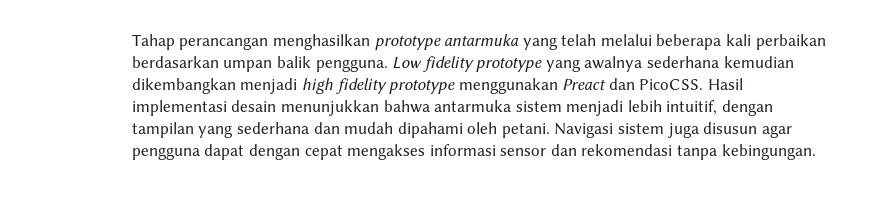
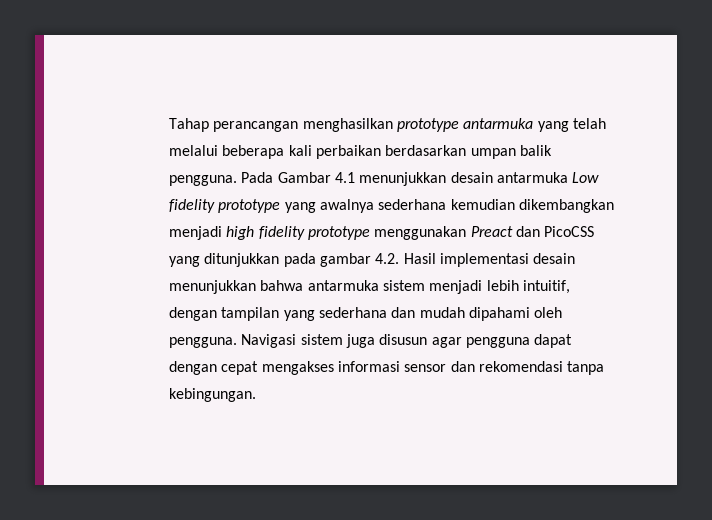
- Low fidelity prototype yang awalnya sederhana kemudian dikembangkan menjadi high fidelity prototype menggunakan Preact dan PicoCSS. Hasil implementasi desain menunjukkan bahwa antarmuka sistem menjadi lebih intuitif, dengan tampilan yang sederhana dan mudah dipahami oleh petani.
+ Pada Gambar 4.1 menunjukkan desain antarmuka Low fidelity prototype yang awalnya sederhana kemudian dikembangkan menjadi high fidelity prototype menggunakan Preact dan PicoCSS yang ditunjukkan pada gambar 4.2. Hasil implementasi desain menunjukkan bahwa antarmuka sistem menjadi lebih intuitif, dengan tampilan yang sederhana dan mudah dipahami oleh pengguna.

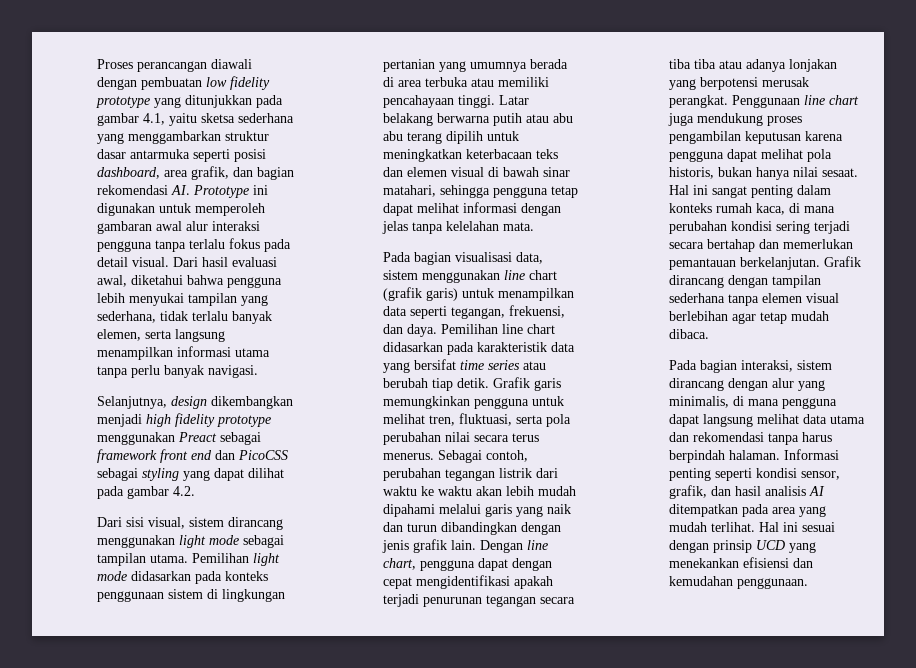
- Tahap perancangan menghasilkan prototype antarmuka yang telah melalui beberapa kali perbaikan berdasarkan umpan balik pengguna. Pada Gambar 4.1 menunjukkan desain antarmuka Low fidelity prototype yang awalnya sederhana kemudian dikembangkan menjadi high fidelity prototype menggunakan Preact dan PicoCSS yang ditunjukkan pada gambar 4.2. Hasil implementasi desain menunjukkan bahwa antarmuka sistem menjadi lebih intuitif, dengan tampilan yang sederhana dan mudah dipahami oleh pengguna. Navigasi sistem juga disusun agar pengguna dapat dengan cepat mengakses informasi sensor dan rekomendasi tanpa kebingungan.
+ Proses perancangan diawali dengan pembuatan low fidelity prototype yang ditunjukkan pada gambar 4.1, yaitu sketsa sederhana yang menggambarkan struktur dasar antarmuka seperti posisi dashboard, area grafik, dan bagian rekomendasi AI. Prototype ini digunakan untuk memperoleh gambaran awal alur interaksi pengguna tanpa terlalu fokus pada detail visual. Dari hasil evaluasi awal, diketahui bahwa pengguna lebih menyukai tampilan yang sederhana, tidak terlalu banyak elemen, serta langsung menampilkan informasi utama tanpa perlu banyak navigasi.
+ Selanjutnya, design dikembangkan menjadi high fidelity prototype menggunakan Preact sebagai framework front end dan PicoCSS sebagai styling yang dapat dilihat pada gambar 4.2.
+ Dari sisi visual, sistem dirancang menggunakan light mode sebagai tampilan utama. Pemilihan light mode didasarkan pada konteks penggunaan sistem di lingkungan pertanian yang umumnya berada di area terbuka atau memiliki pencahayaan tinggi. Latar belakang berwarna putih atau abu abu terang dipilih untuk meningkatkan keterbacaan teks dan elemen visual di bawah sinar matahari, sehingga pengguna tetap dapat melihat informasi dengan jelas tanpa kelelahan mata.
+ Pada bagian visualisasi data, sistem menggunakan line chart (grafik garis) untuk menampilkan data seperti tegangan, frekuensi, dan daya. Pemilihan line chart didasarkan pada karakteristik data yang bersifat time series atau berubah tiap detik. Grafik garis memungkinkan pengguna untuk melihat tren, fluktuasi, serta pola perubahan nilai secara terus menerus. Sebagai contoh, perubahan tegangan listrik dari waktu ke waktu akan lebih mudah dipahami melalui garis yang naik dan turun dibandingkan dengan jenis grafik lain. Dengan line chart, pengguna dapat dengan cepat mengidentifikasi apakah terjadi penurunan tegangan secara tiba tiba atau adanya lonjakan yang berpotensi merusak perangkat. Penggunaan line chart juga mendukung proses pengambilan keputusan karena pengguna dapat melihat pola historis, bukan hanya nilai sesaat. Hal ini sangat penting dalam konteks rumah kaca, di mana perubahan kondisi sering terjadi secara bertahap dan memerlukan pemantauan berkelanjutan. Grafik dirancang dengan tampilan sederhana tanpa elemen visual berlebihan agar tetap mudah dibaca.
+ Pada bagian interaksi, sistem dirancang dengan alur yang minimalis, di mana pengguna dapat langsung melihat data utama dan rekomendasi tanpa harus berpindah halaman. Informasi penting seperti kondisi sensor, grafik, dan hasil analisis AI ditempatkan pada area yang mudah terlihat. Hal ini sesuai dengan prinsip UCD yang menekankan efisiensi dan kemudahan penggunaan.

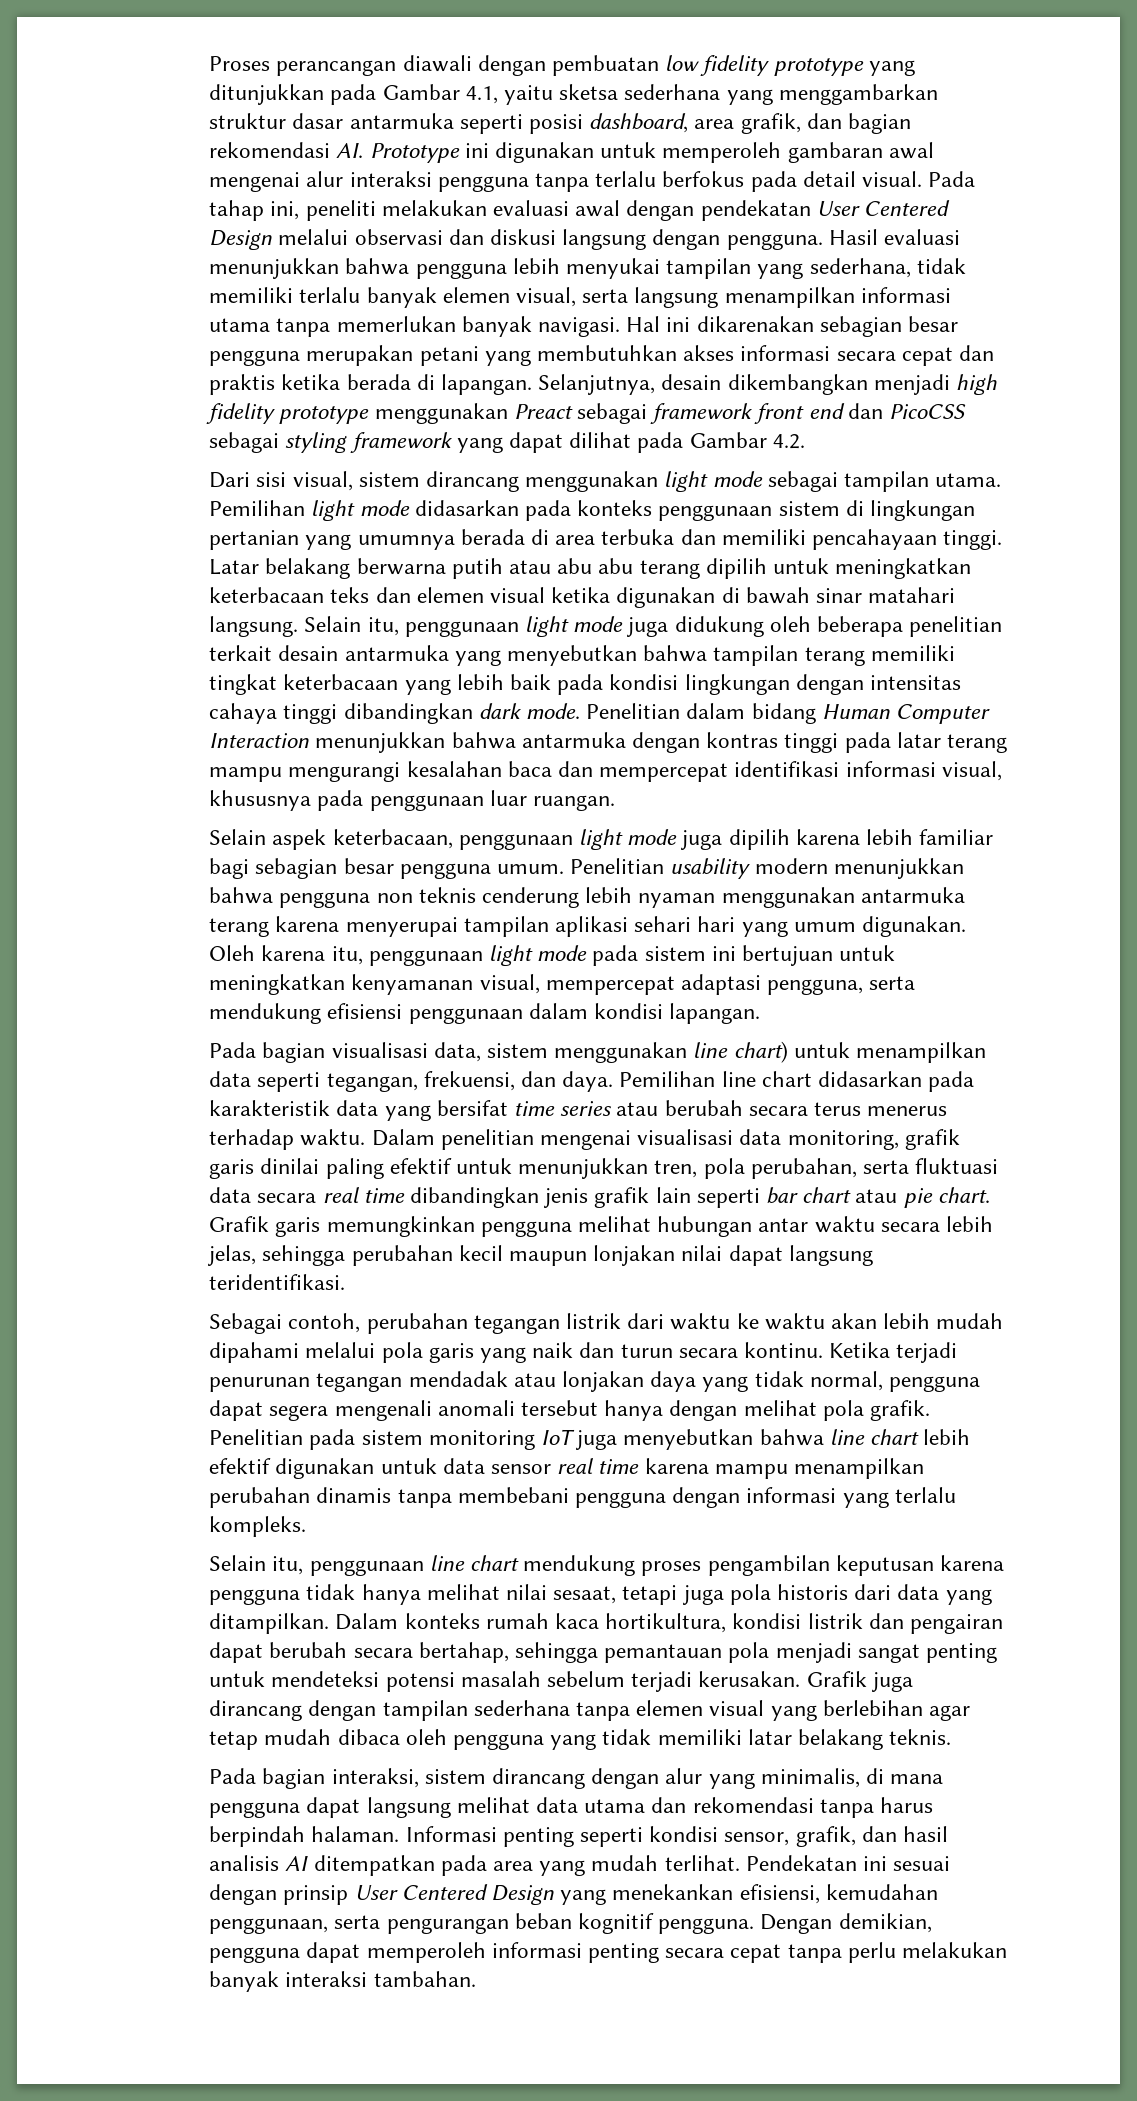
- Proses perancangan diawali dengan pembuatan low fidelity prototype yang ditunjukkan pada gambar 4.1, yaitu sketsa sederhana yang menggambarkan struktur dasar antarmuka seperti posisi dashboard, area grafik, dan bagian rekomendasi AI. Prototype ini digunakan untuk memperoleh gambaran awal alur interaksi pengguna tanpa terlalu fokus pada detail visual.
+ Proses perancangan diawali dengan pembuatan low fidelity prototype yang ditunjukkan pada Gambar 4.1, yaitu sketsa sederhana yang menggambarkan struktur dasar antarmuka seperti posisi dashboard, area grafik, dan bagian rekomendasi AI. Prototype ini digunakan untuk memperoleh gambaran awal mengenai alur interaksi pengguna tanpa terlalu berfokus pada detail visual.
- Dari hasil evaluasi awal, diketahui bahwa pengguna lebih menyukai tampilan yang sederhana, tidak terlalu banyak elemen, serta langsung menampilkan informasi utama tanpa perlu banyak navigasi.
- Selanjutnya, design dikembangkan menjadi high fidelity prototype menggunakan Preact sebagai framework front end dan PicoCSS sebagai styling yang dapat dilihat pada gambar 4.2.
+ Pada tahap ini, peneliti melakukan evaluasi awal dengan pendekatan User Centered Design melalui observasi dan diskusi langsung dengan pengguna. Hasil evaluasi menunjukkan bahwa pengguna lebih menyukai tampilan yang sederhana, tidak memiliki terlalu banyak elemen visual, serta langsung menampilkan informasi utama tanpa memerlukan banyak navigasi. Hal ini dikarenakan sebagian besar pengguna merupakan petani yang membutuhkan akses informasi secara cepat dan praktis ketika berada di lapangan. Selanjutnya, desain dikembangkan menjadi high fidelity prototype menggunakan Preact sebagai framework front end dan PicoCSS sebagai styling framework yang dapat dilihat pada Gambar 4.2.
- Pemilihan light mode didasarkan pada konteks penggunaan sistem di lingkungan pertanian yang umumnya berada di area terbuka atau memiliki pencahayaan tinggi.
+ Pemilihan light mode didasarkan pada konteks penggunaan sistem di lingkungan pertanian yang umumnya berada di area terbuka dan memiliki pencahayaan tinggi.
- Latar belakang berwarna putih atau abu abu terang dipilih untuk meningkatkan keterbacaan teks dan elemen visual di bawah sinar matahari, sehingga pengguna tetap dapat melihat informasi dengan jelas tanpa kelelahan mata.
+ Latar belakang berwarna putih atau abu abu terang dipilih untuk meningkatkan keterbacaan teks dan elemen visual ketika digunakan di bawah sinar matahari langsung. Selain itu, penggunaan light mode juga didukung oleh beberapa penelitian terkait desain antarmuka yang menyebutkan bahwa tampilan terang memiliki tingkat keterbacaan yang lebih baik pada kondisi lingkungan dengan intensitas cahaya tinggi dibandingkan dark mode. Penelitian dalam bidang Human Computer Interaction menunjukkan bahwa antarmuka dengan kontras tinggi pada latar terang mampu mengurangi kesalahan baca dan mempercepat identifikasi informasi visual, khususnya pada penggunaan luar ruangan.
+ Selain aspek keterbacaan, penggunaan light mode juga dipilih karena lebih familiar bagi sebagian besar pengguna umum. Penelitian usability modern menunjukkan bahwa pengguna non teknis cenderung lebih nyaman menggunakan antarmuka terang karena menyerupai tampilan aplikasi sehari hari yang umum digunakan. Oleh karena itu, penggunaan light mode pada sistem ini bertujuan untuk meningkatkan kenyamanan visual, mempercepat adaptasi pengguna, serta mendukung efisiensi penggunaan dalam kondisi lapangan.
- Pada bagian visualisasi data, sistem menggunakan line chart (grafik garis) untuk menampilkan data seperti tegangan, frekuensi, dan daya.
+ Pada bagian visualisasi data, sistem menggunakan line chart) untuk menampilkan data seperti tegangan, frekuensi, dan daya.
- Pemilihan line chart didasarkan pada karakteristik data yang bersifat time series atau berubah tiap detik. Grafik garis memungkinkan pengguna untuk melihat tren, fluktuasi, serta pola perubahan nilai secara terus menerus. Sebagai contoh, perubahan tegangan listrik dari waktu ke waktu akan lebih mudah dipahami melalui garis yang naik dan turun dibandingkan dengan jenis grafik lain. Dengan line chart, pengguna dapat dengan cepat mengidentifikasi apakah terjadi penurunan tegangan secara tiba tiba atau adanya lonjakan yang berpotensi merusak perangkat. Penggunaan line chart juga mendukung proses pengambilan keputusan karena pengguna dapat melihat pola historis, bukan hanya nilai sesaat. Hal ini sangat penting dalam konteks rumah kaca, di mana perubahan kondisi sering terjadi secara bertahap dan memerlukan pemantauan berkelanjutan. Grafik dirancang dengan tampilan sederhana tanpa elemen visual berlebihan agar tetap mudah dibaca.
+ Pemilihan line chart didasarkan pada karakteristik data yang bersifat time series atau berubah secara terus menerus terhadap waktu. Dalam penelitian mengenai visualisasi data monitoring, grafik garis dinilai paling efektif untuk menunjukkan tren, pola perubahan, serta fluktuasi data secara real time dibandingkan jenis grafik lain seperti bar chart atau pie chart. Grafik garis memungkinkan pengguna melihat hubungan antar waktu secara lebih jelas, sehingga perubahan kecil maupun lonjakan nilai dapat langsung teridentifikasi.
+ Sebagai contoh, perubahan tegangan listrik dari waktu ke waktu akan lebih mudah dipahami melalui pola garis yang naik dan turun secara kontinu. Ketika terjadi penurunan tegangan mendadak atau lonjakan daya yang tidak normal, pengguna dapat segera mengenali anomali tersebut hanya dengan melihat pola grafik. Penelitian pada sistem monitoring IoT juga menyebutkan bahwa line chart lebih efektif digunakan untuk data sensor real time karena mampu menampilkan perubahan dinamis tanpa membebani pengguna dengan informasi yang terlalu kompleks.
+ Selain itu, penggunaan line chart mendukung proses pengambilan keputusan karena pengguna tidak hanya melihat nilai sesaat, tetapi juga pola historis dari data yang ditampilkan. Dalam konteks rumah kaca hortikultura, kondisi listrik dan pengairan dapat berubah secara bertahap, sehingga pemantauan pola menjadi sangat penting untuk mendeteksi potensi masalah sebelum terjadi kerusakan. Grafik juga dirancang dengan tampilan sederhana tanpa elemen visual yang berlebihan agar tetap mudah dibaca oleh pengguna yang tidak memiliki latar belakang teknis.
- Hal ini sesuai dengan prinsip UCD yang menekankan efisiensi dan kemudahan penggunaan.
+ Pendekatan ini sesuai dengan prinsip User Centered Design yang menekankan efisiensi, kemudahan penggunaan, serta pengurangan beban kognitif pengguna. Dengan demikian, pengguna dapat memperoleh informasi penting secara cepat tanpa perlu melakukan banyak interaksi tambahan.

